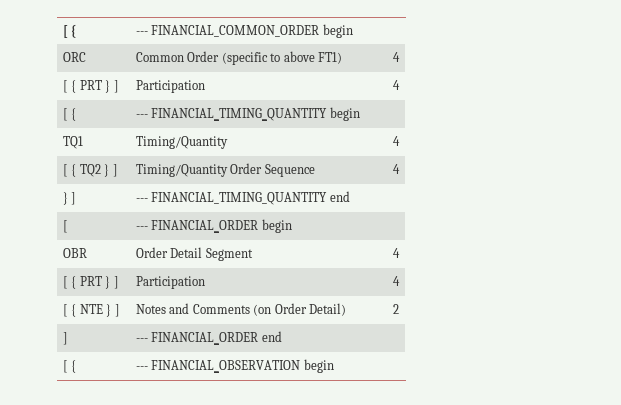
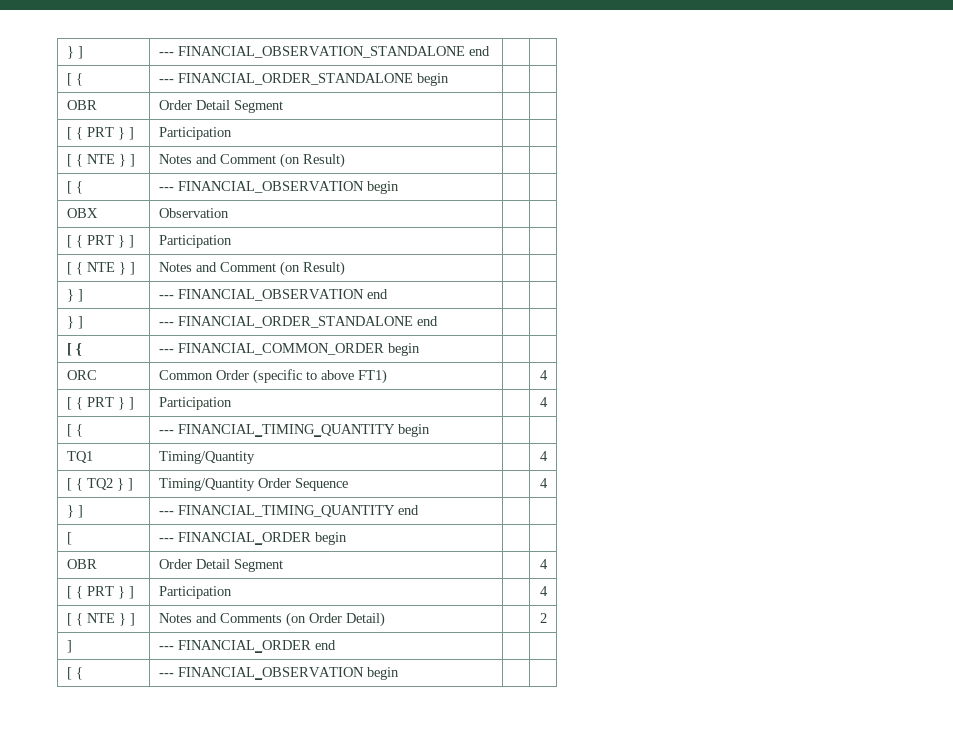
+ } ] | --- FINANCIAL_OBSERVATION_STANDALONE end | |
+ [ { | --- FINANCIAL_ORDER_STANDALONE begin | |
+ OBR | Order Detail Segment | |
+ [ { PRT } ] | Participation | |
+ [ { NTE } ] | Notes and Comment (on Result) | |
+ [ { | --- FINANCIAL_OBSERVATION begin | |
+ OBX | Observation | |
+ [ { PRT } ] | Participation | |
+ [ { NTE } ] | Notes and Comment (on Result) | |
+ } ] | --- FINANCIAL_OBSERVATION end | |
+ } ] | --- FINANCIAL_ORDER_STANDALONE end | |

